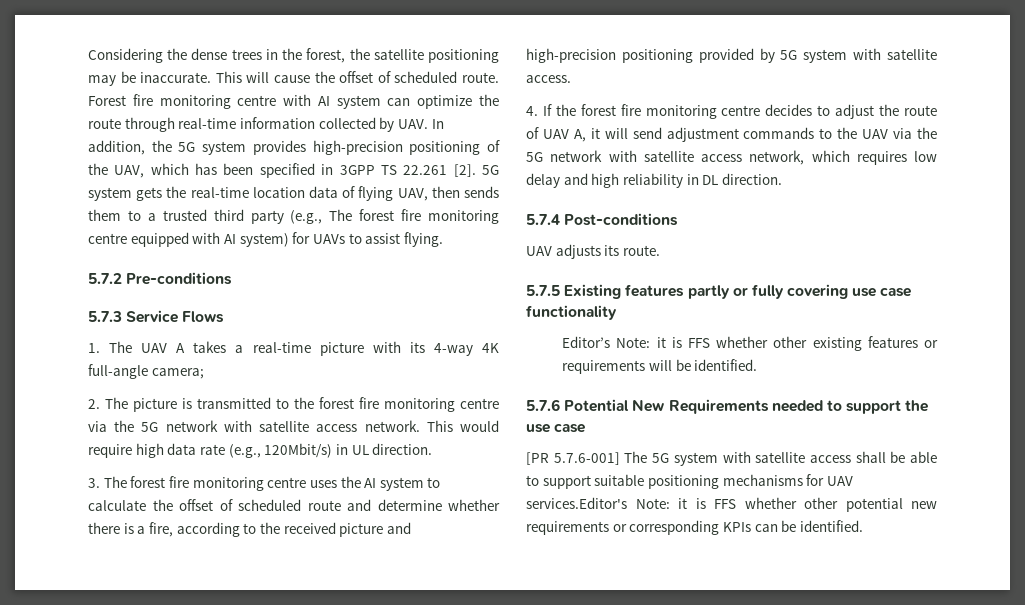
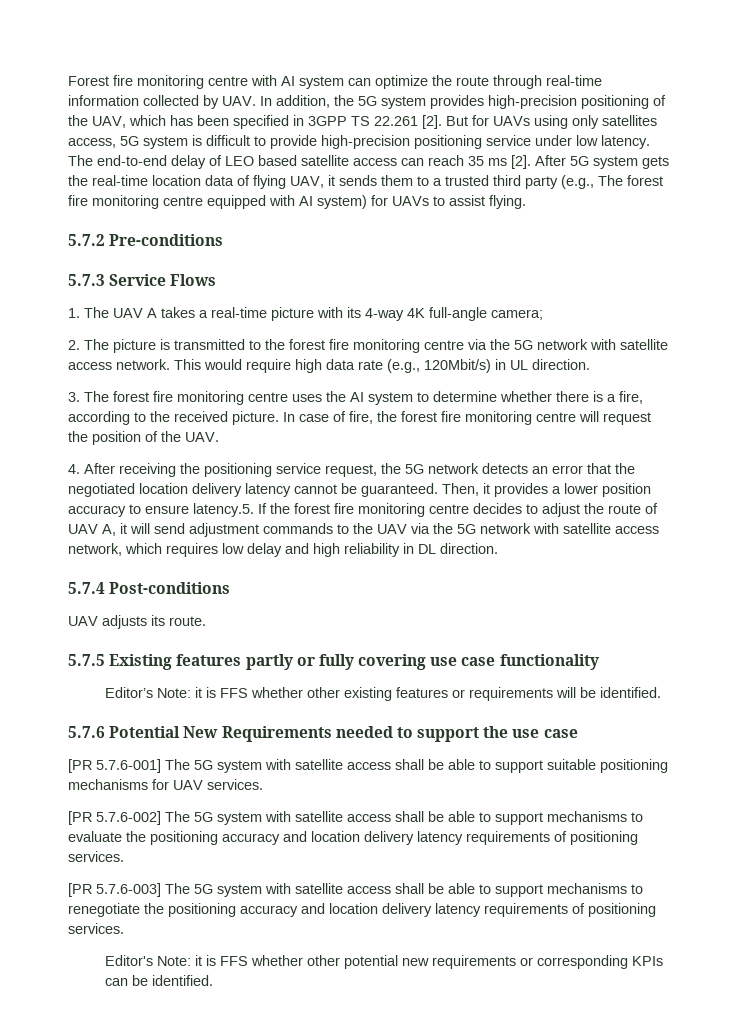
- Considering the dense trees in the forest, the satellite positioning may be inaccurate. This will cause the offset of scheduled route.
- 5G system gets the real-time location data of flying UAV, then sends them to a trusted third party (e.g., The forest fire monitoring centre equipped with AI system) for UAVs to assist flying.
+ But for UAVs using only satellites access, 5G system is difficult to provide high-precision positioning service under low latency. The end-to-end delay of LEO based satellite access can reach 35 ms [2]. After 5G system gets the real-time location data of flying UAV, it sends them to a trusted third party (e.g., The forest fire monitoring centre equipped with AI system) for UAVs to assist flying.
- 3. The forest fire monitoring centre uses the AI system to calculate the offset of scheduled route and determine whether there is a fire, according to the received picture and high-precision positioning provided by 5G system with satellite access.
- 4. If the forest fire monitoring centre decides to adjust the route of UAV A, it will send adjustment commands to the UAV via the 5G network with satellite access network, which requires low delay and high reliability in DL direction.
+ 3. The forest fire monitoring centre uses the AI system to determine whether there is a fire, according to the received picture. In case of fire, the forest fire monitoring centre will request the position of the UAV.
+ 4. After receiving the positioning service request, the 5G network detects an error that the negotiated location delivery latency cannot be guaranteed. Then, it provides a lower position accuracy to ensure latency.5. If the forest fire monitoring centre decides to adjust the route of UAV A, it will send adjustment commands to the UAV via the 5G network with satellite access network, which requires low delay and high reliability in DL direction.
- [PR 5.7.6-001] The 5G system with satellite access shall be able to support suitable positioning mechanisms for UAV services.Editor's Note: it is FFS whether other potential new requirements or corresponding KPIs can be identified.
+ [PR 5.7.6-001] The 5G system with satellite access shall be able to support suitable positioning mechanisms for UAV services.
+ [PR 5.7.6-002] The 5G system with satellite access shall be able to support mechanisms to evaluate the positioning accuracy and location delivery latency requirements of positioning services.
+ [PR 5.7.6-003] The 5G system with satellite access shall be able to support mechanisms to renegotiate the positioning accuracy and location delivery latency requirements of positioning services.
+ Editor's Note: it is FFS whether other potential new requirements or corresponding KPIs can be identified.

